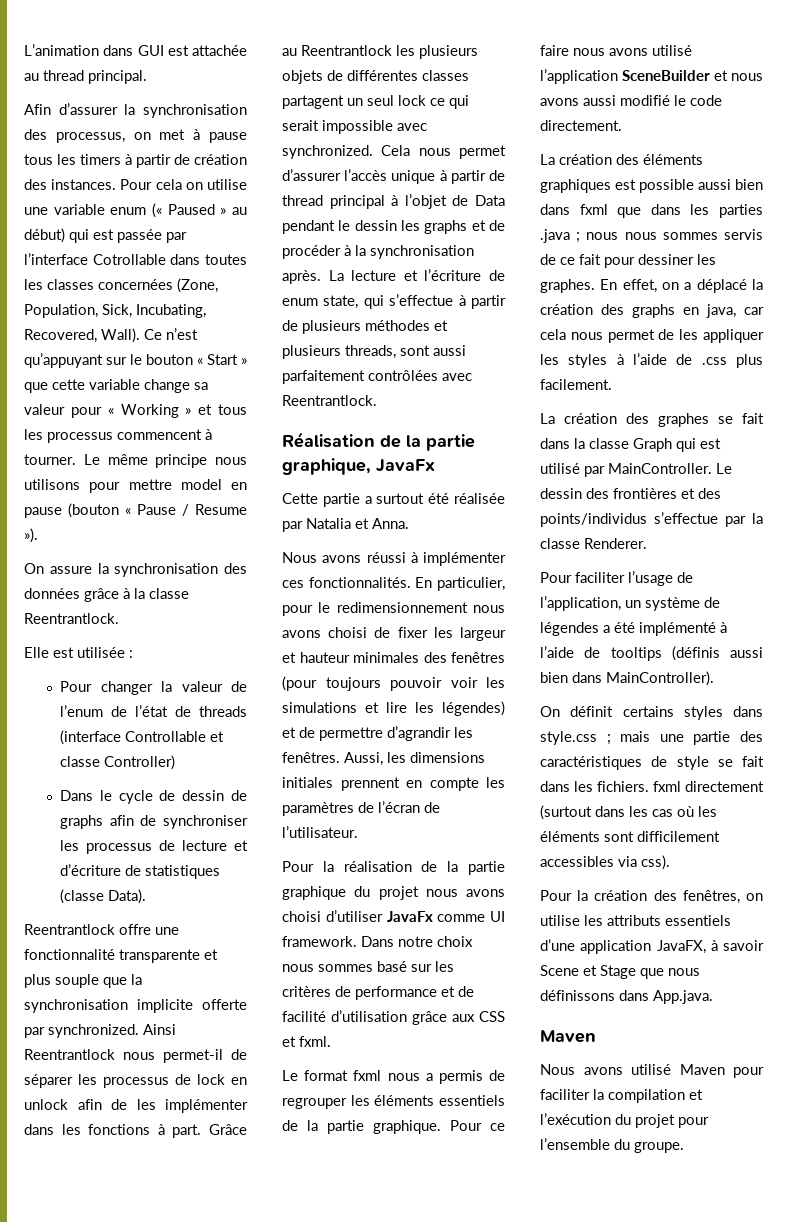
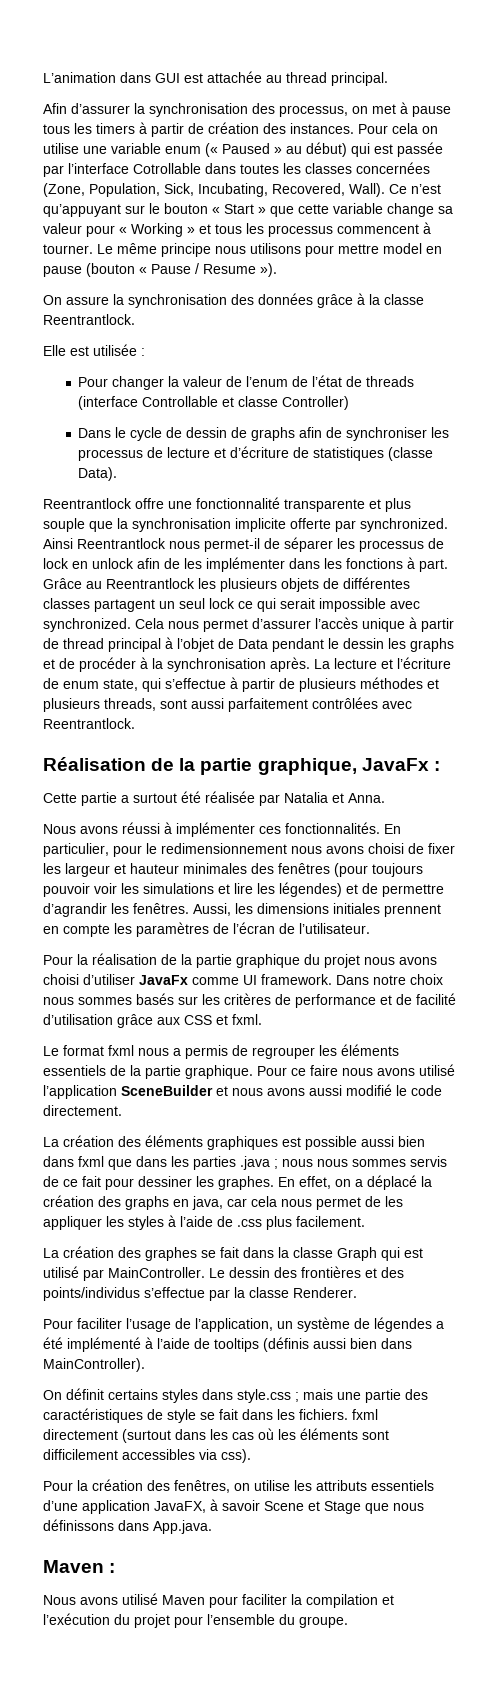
- Réalisation de la partie graphique, JavaFx
+ Réalisation de la partie graphique, JavaFx :
- Dans notre choix nous sommes basé sur les critères de performance et de facilité d’utilisation grâce aux CSS et fxml.
+ Dans notre choix nous sommes basés sur les critères de performance et de facilité d’utilisation grâce aux CSS et fxml.
  Pour la création des fenêtres, on utilise les attributs essentiels d’une application JavaFX, à savoir Scene et Stage que nous définissons dans App.java.
- Maven
+ Maven :

